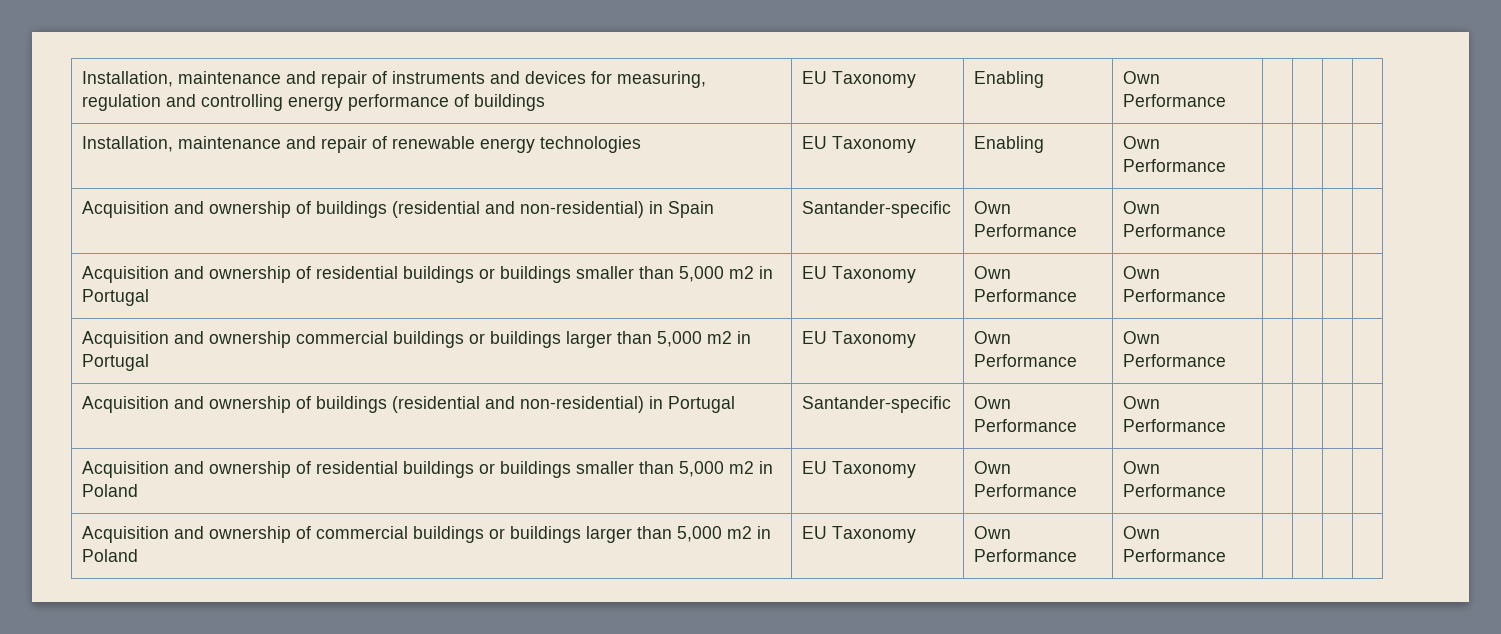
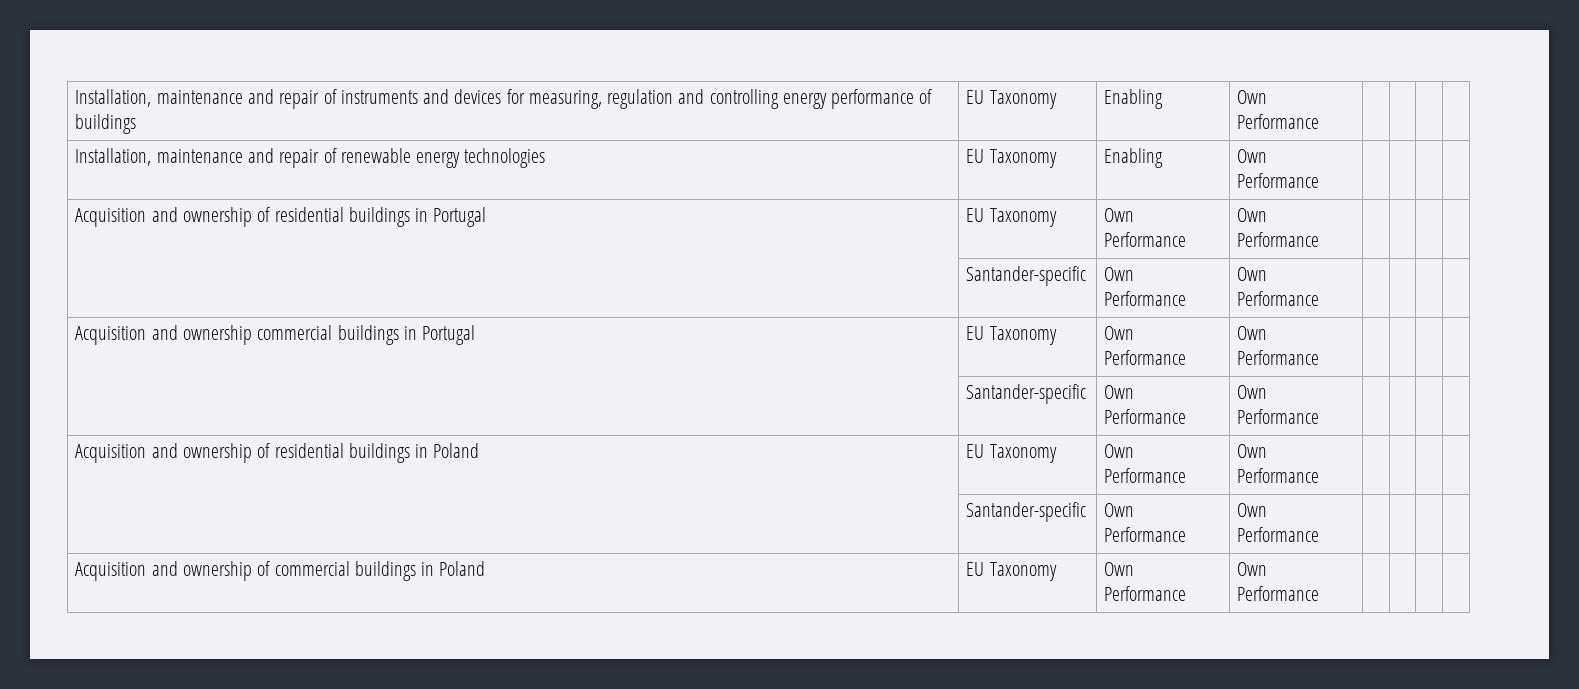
- Acquisition and ownership of buildings (residential and non-residential) in Spain | Santander-specific | Own Performance | Own Performance | | | |
+ Acquisition and ownership of residential buildings in Portugal | EU Taxonomy | Own Performance | Own Performance | | | |
+ | Santander-specific | Own Performance | Own Performance | | | |
+ Acquisition and ownership commercial buildings in Portugal | EU Taxonomy | Own Performance | Own Performance | | | |
+ | Santander-specific | Own Performance | Own Performance | | | |
- Acquisition and ownership of residential buildings or buildings smaller than 5,000 m2 in Portugal | EU Taxonomy | Own Performance | Own Performance | | | |
- Acquisition and ownership commercial buildings or buildings larger than 5,000 m2 in Portugal | EU Taxonomy | Own Performance | Own Performance | | | |
- Acquisition and ownership of buildings (residential and non-residential) in Portugal | Santander-specific | Own Performance | Own Performance | | | |
- Acquisition and ownership of residential buildings or buildings smaller than 5,000 m2 in Poland | EU Taxonomy | Own Performance | Own Performance | | | |
- Acquisition and ownership of commercial buildings or buildings larger than 5,000 m2 in Poland | EU Taxonomy | Own Performance | Own Performance | | | |
+ Acquisition and ownership of residential buildings in Poland | EU Taxonomy | Own Performance | Own Performance | | | |
+ | Santander-specific | Own Performance | Own Performance | | | |
+ Acquisition and ownership of commercial buildings in Poland | EU Taxonomy | Own Performance | Own Performance | | | |

